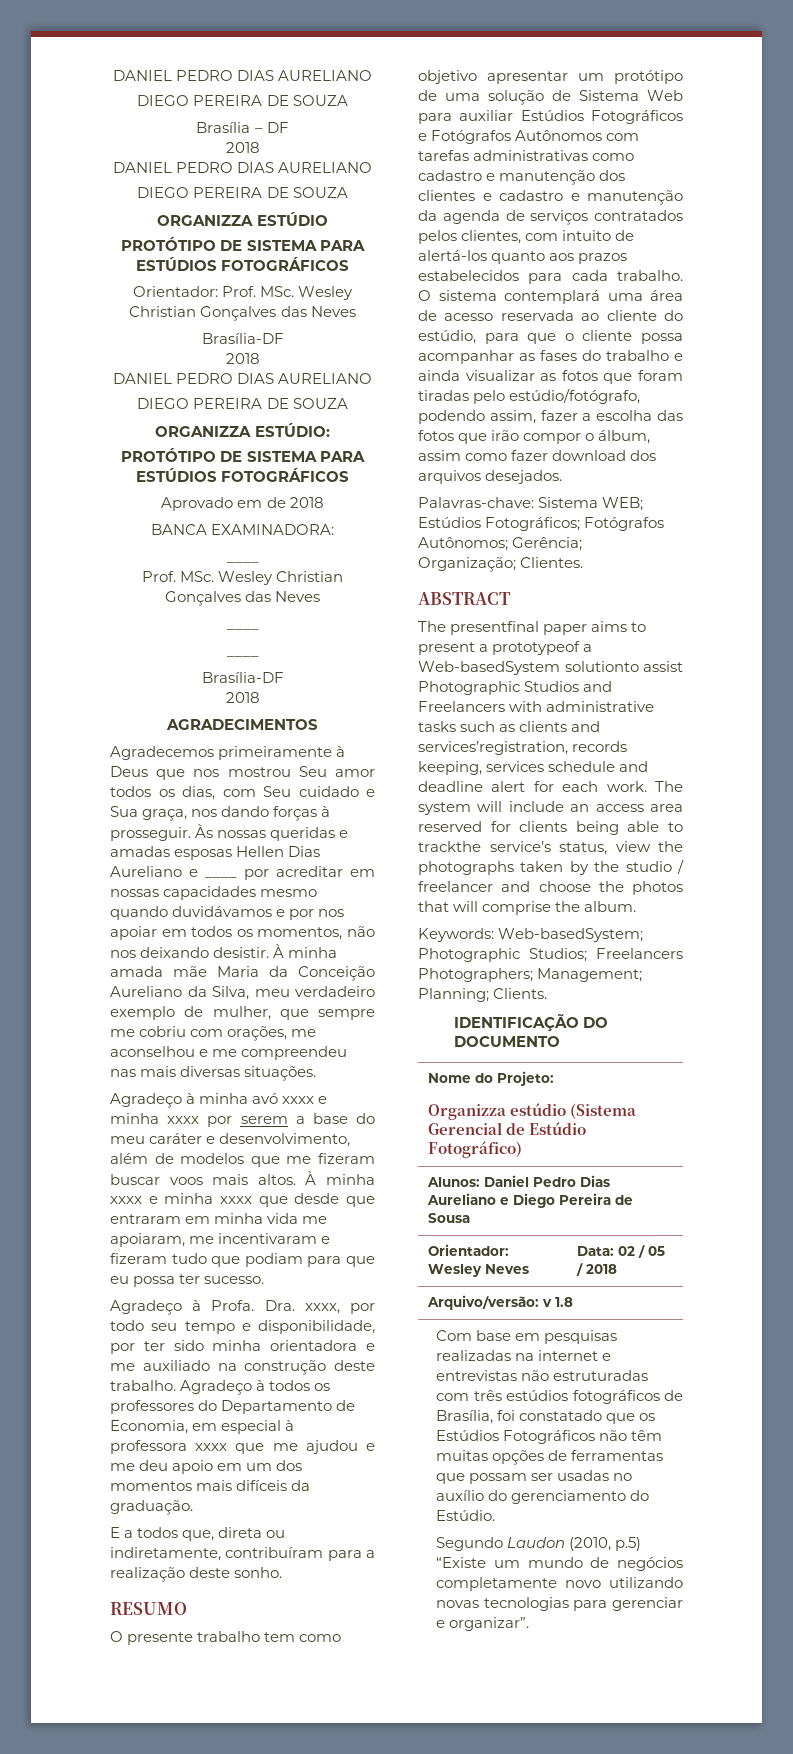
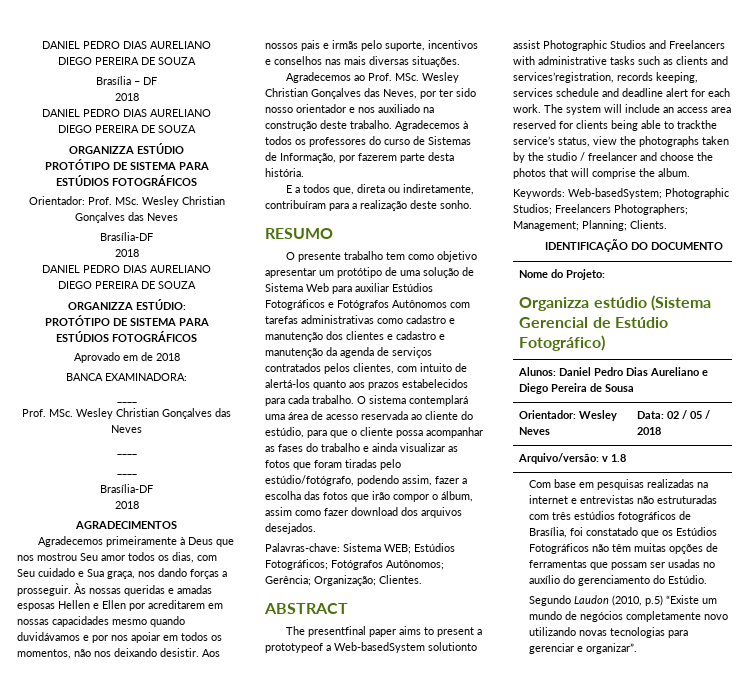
- Agradecemos primeiramente à Deus que nos mostrou Seu amor todos os dias, com Seu cuidado e Sua graça, nos dando forças à prosseguir.
+ Agradecemos primeiramente à Deus que nos mostrou Seu amor todos os dias, com Seu cuidado e Sua graça, nos dando forças a prosseguir.
- Às nossas queridas e amadas esposas Hellen Dias Aureliano e ____ por acreditar em nossas capacidades mesmo quando duvidávamos e por nos apoiar em todos os momentos, não nos deixando desistir.
+ Às nossas queridas e amadas esposas Hellen e Ellen por acreditarem em nossas capacidades mesmo quando duvidávamos e por nos apoiar em todos os momentos, não nos deixando desistir.
- À minha amada mãe Maria da Conceição Aureliano da Silva, meu verdadeiro exemplo de mulher, que sempre me cobriu com orações, me aconselhou e me compreendeu nas mais diversas situações.
- Agradeço à minha avó xxxx e minha xxxx por serem a base do meu caráter e desenvolvimento, além de modelos que me fizeram buscar voos mais altos. À minha xxxx e minha xxxx que desde que entraram em minha vida me apoiaram, me incentivaram e fizeram tudo que podiam para que eu possa ter sucesso.
- Agradeço à Profa. Dra. xxxx, por todo seu tempo e disponibilidade, por ter sido minha orientadora e me auxiliado na construção deste trabalho.
+ Aos nossos pais e irmãs pelo suporte, incentivos e conselhos nas mais diversas situações.
+ Agradecemos ao Prof. MSc. Wesley Christian Gonçalves das Neves, por ter sido nosso orientador e nos auxiliado na construção deste trabalho.
- Agradeço à todos os professores do Departamento de Economia, em especial à professora xxxx que me ajudou e me deu apoio em um dos momentos mais difíceis da graduação.
+ Agradecemos à todos os professores do curso de Sistemas de Informação, por fazerem parte desta história.

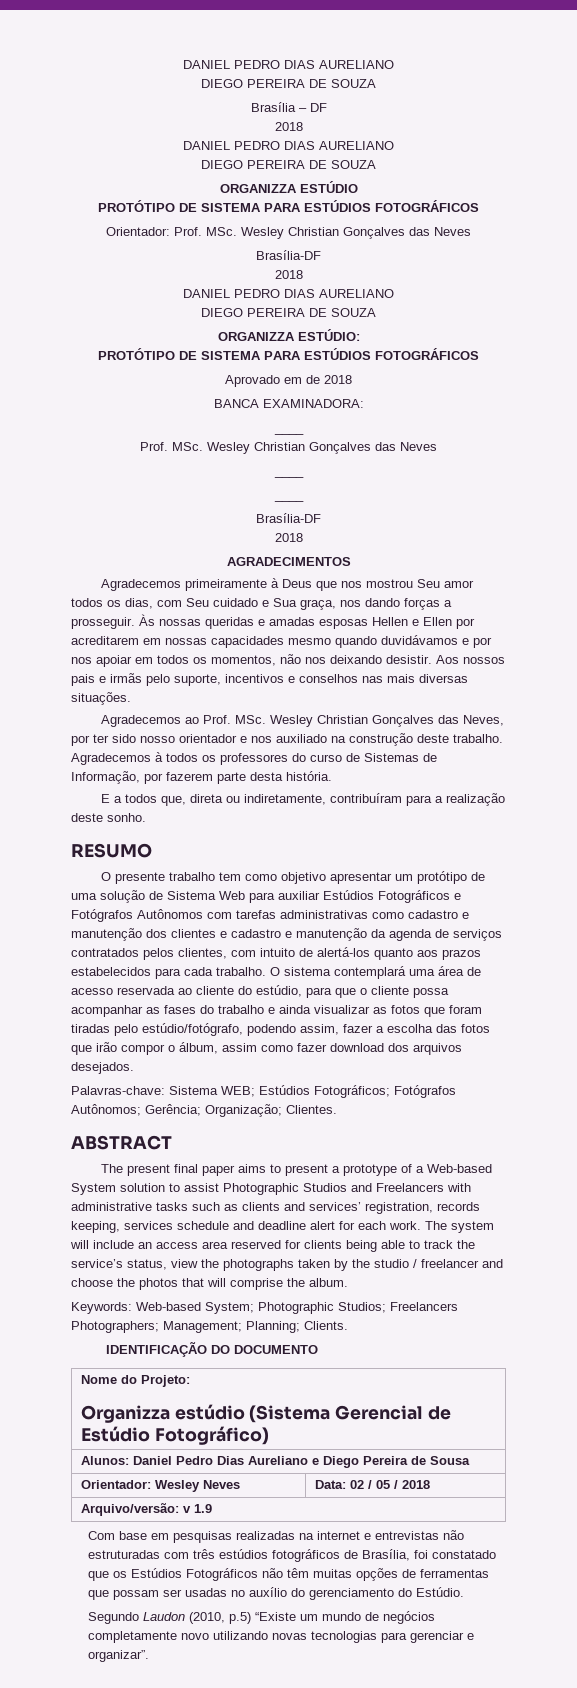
- The presentfinal paper aims to present a prototypeof a Web-basedSystem solutionto assist Photographic Studios and Freelancers with administrative tasks such as clients and services’registration, records keeping, services schedule and deadline alert for each work.
+ The present final paper aims to present a prototype of a Web-based System solution to assist Photographic Studios and Freelancers with administrative tasks such as clients and services’ registration, records keeping, services schedule and deadline alert for each work.
- The system will include an access area reserved for clients being able to trackthe service’s status, view the photographs taken by the studio / freelancer and choose the photos that will comprise the album.
+ The system will include an access area reserved for clients being able to track the service’s status, view the photographs taken by the studio / freelancer and choose the photos that will comprise the album.
- Keywords: Web-basedSystem; Photographic Studios; Freelancers Photographers; Management; Planning; Clients.
+ Keywords: Web-based System; Photographic Studios; Freelancers Photographers; Management; Planning; Clients.
- Arquivo/versão: v 1.8
+ Arquivo/versão: v 1.9

